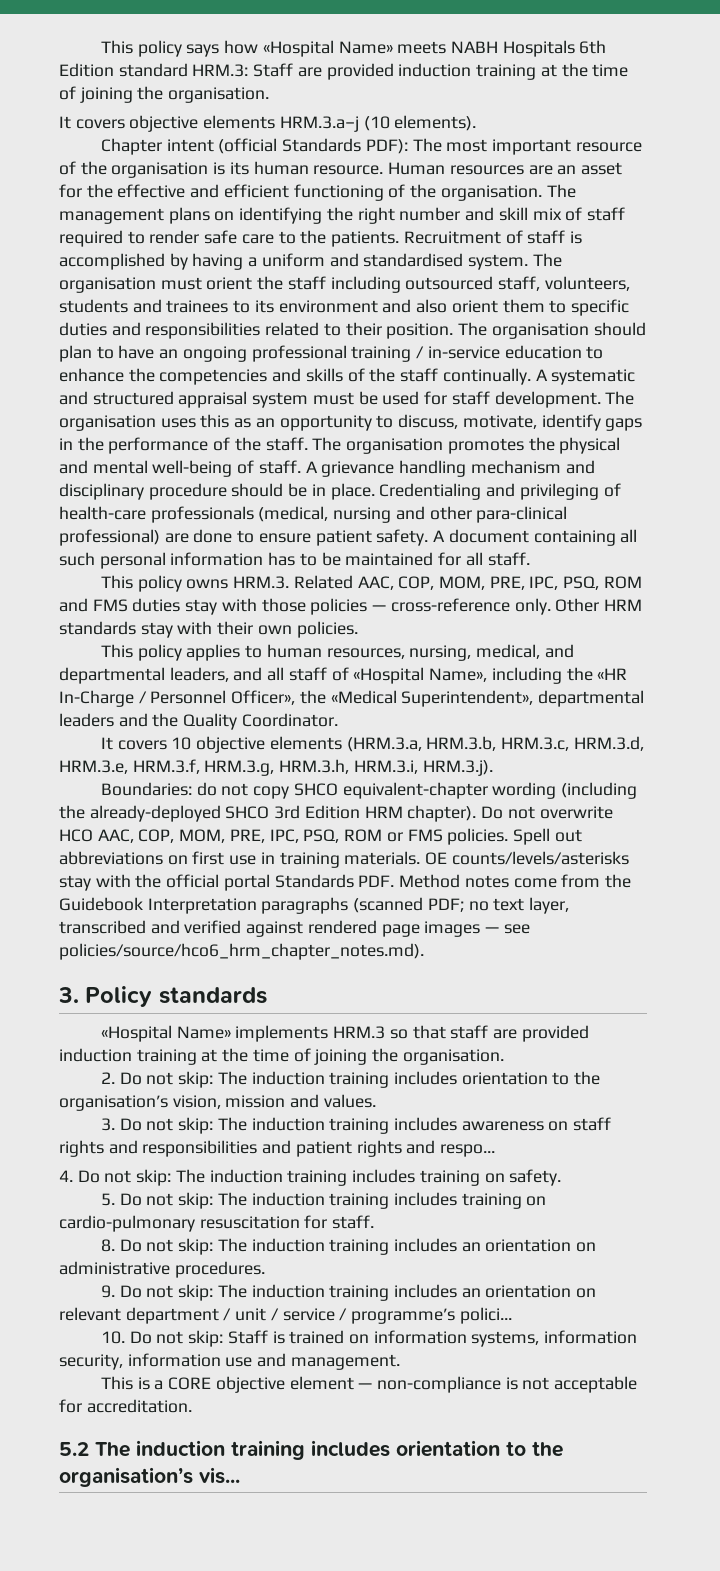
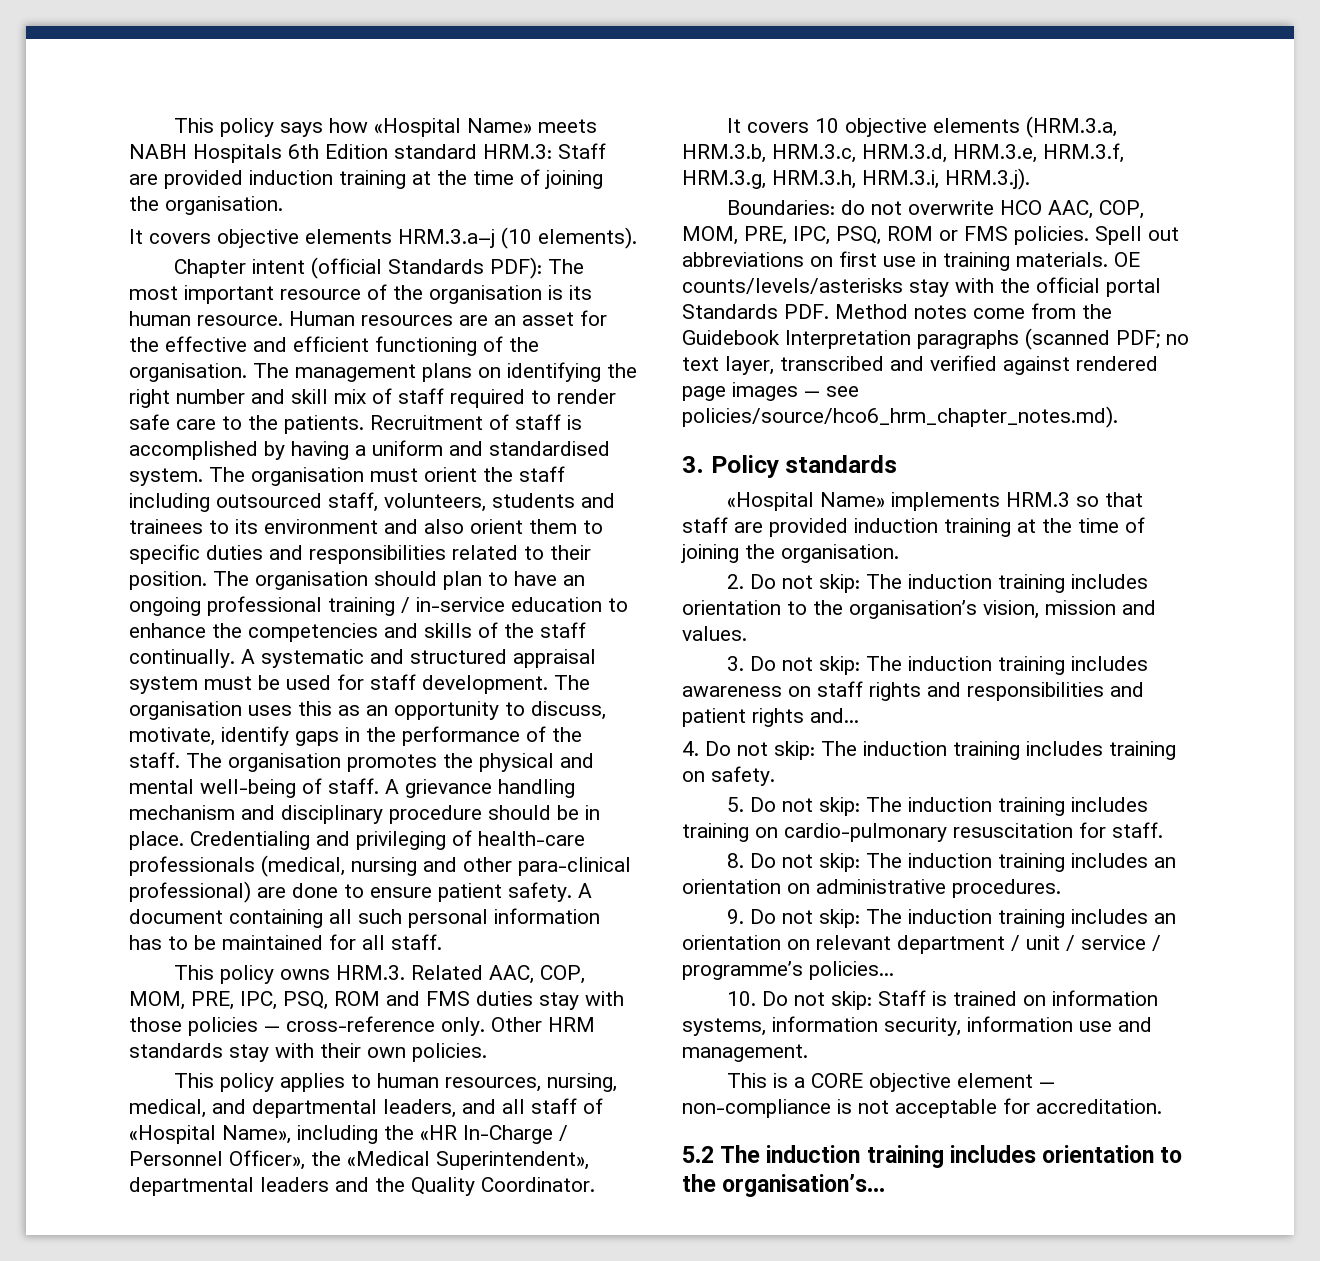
- Boundaries: do not copy SHCO equivalent-chapter wording (including the already-deployed SHCO 3rd Edition HRM chapter). Do not overwrite HCO AAC, COP, MOM, PRE, IPC, PSQ, ROM or FMS policies.
+ Boundaries: do not overwrite HCO AAC, COP, MOM, PRE, IPC, PSQ, ROM or FMS policies.
- 3. Do not skip: The induction training includes awareness on staff rights and responsibilities and patient rights and respo...
+ 3. Do not skip: The induction training includes awareness on staff rights and responsibilities and patient rights and...
- 9. Do not skip: The induction training includes an orientation on relevant department / unit / service / programme’s polici...
+ 9. Do not skip: The induction training includes an orientation on relevant department / unit / service / programme’s policies...
- 5.2 The induction training includes orientation to the organisation’s vis...
+ 5.2 The induction training includes orientation to the organisation’s...

